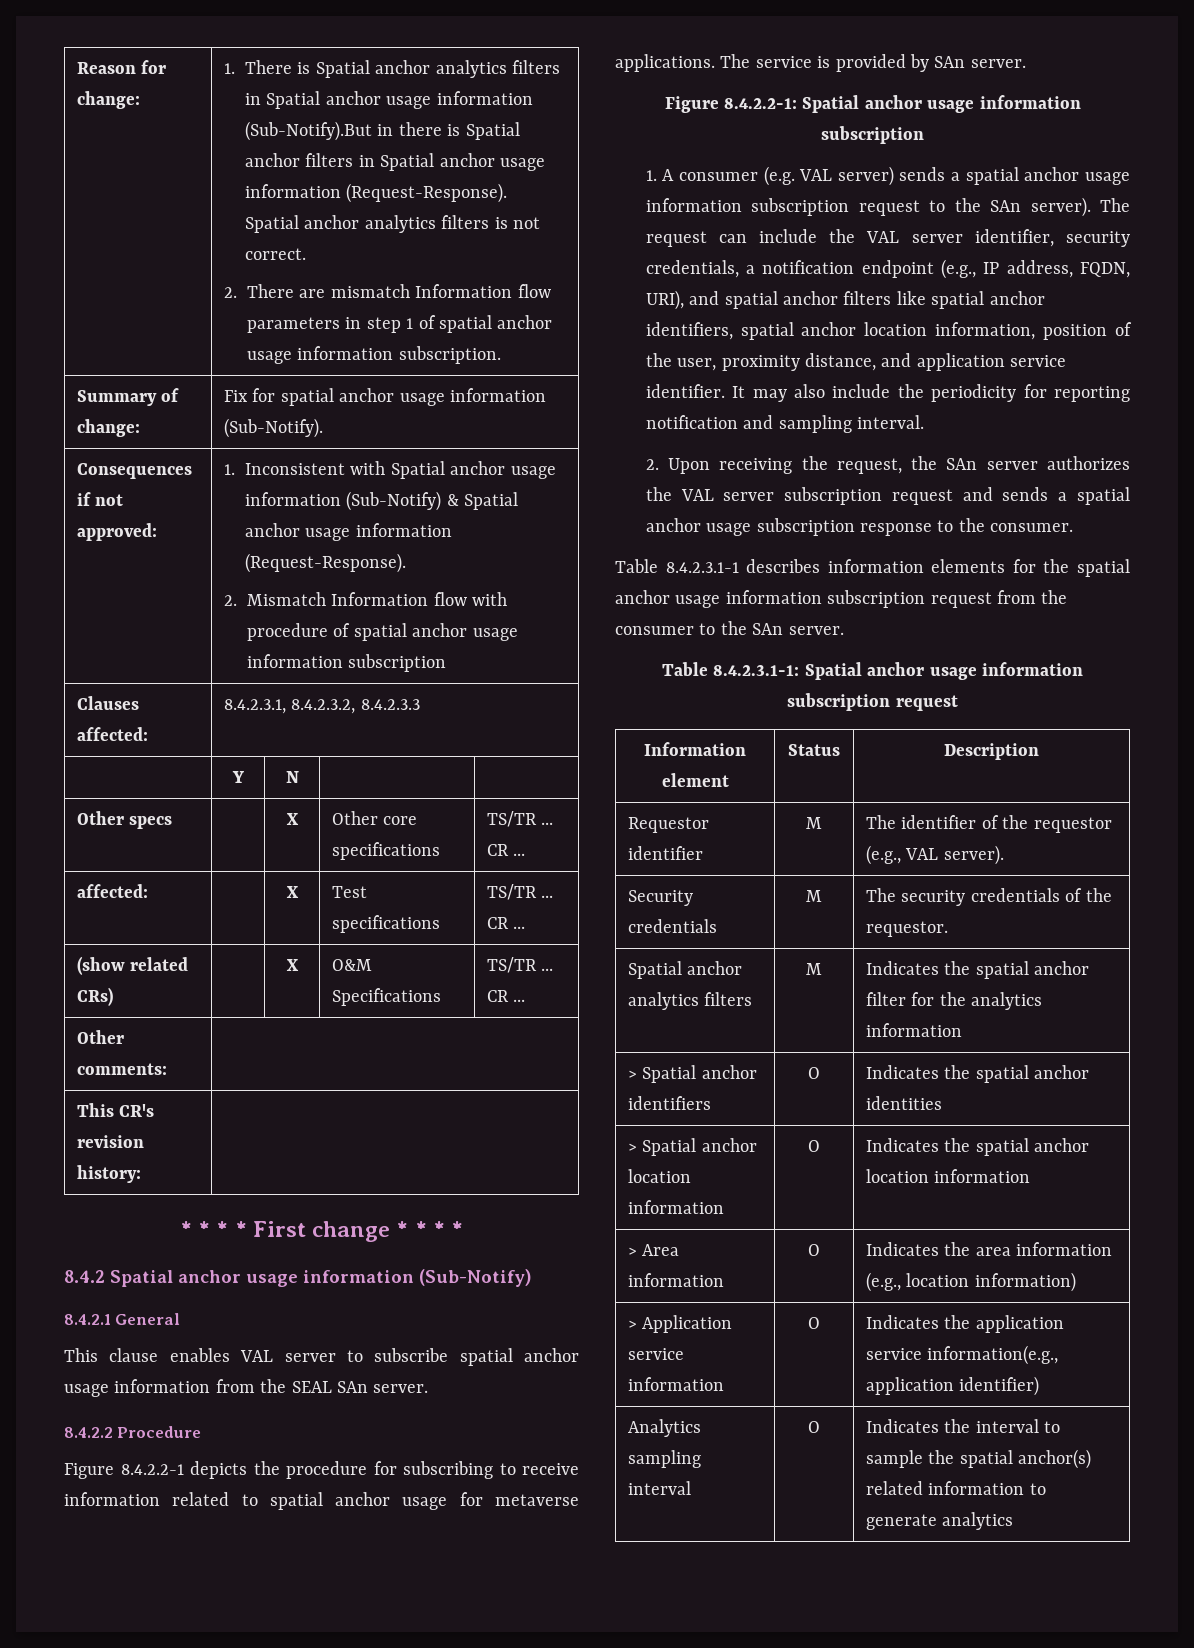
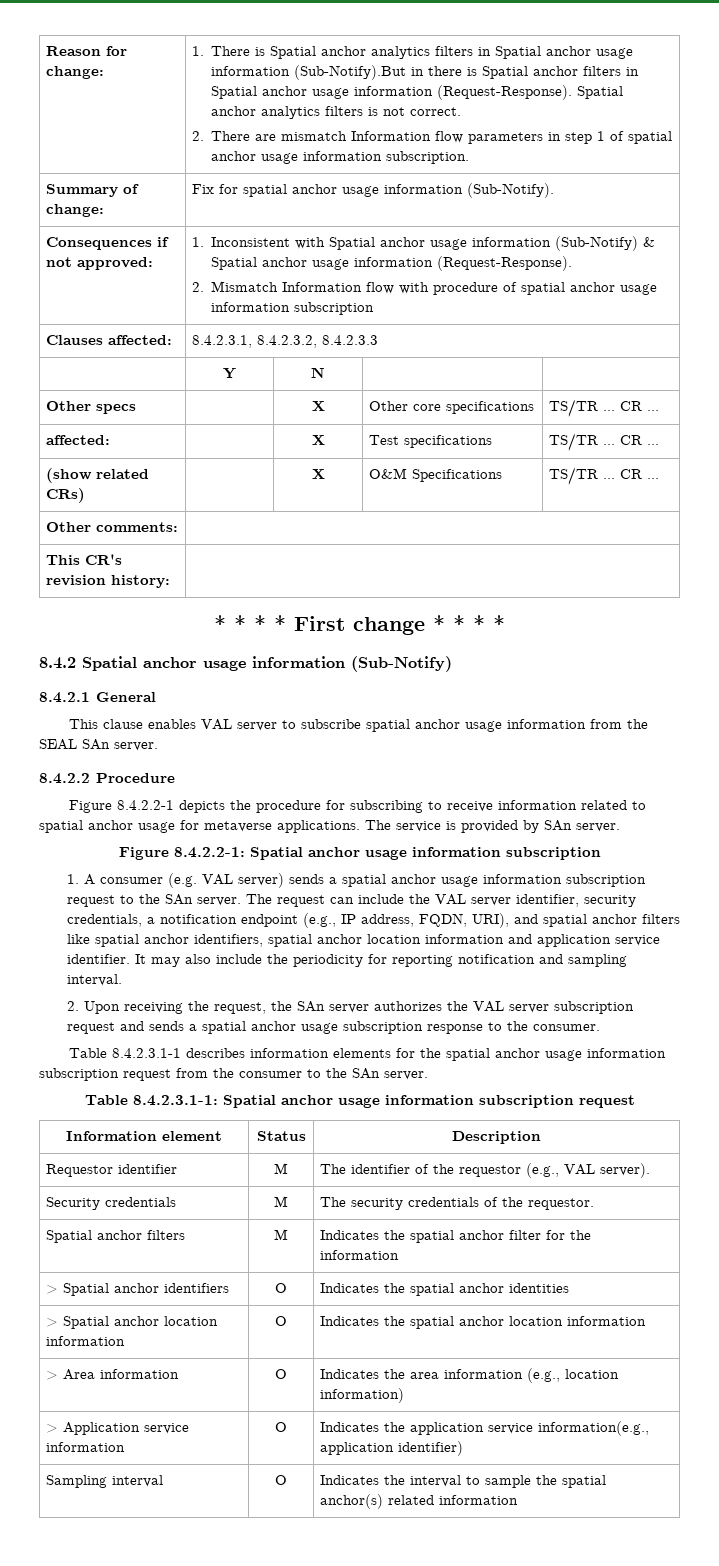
- 1. A consumer (e.g. VAL server) sends a spatial anchor usage information subscription request to the SAn server).
+ 1. A consumer (e.g. VAL server) sends a spatial anchor usage information subscription request to the SAn server.
- The request can include the VAL server identifier, security credentials, a notification endpoint (e.g., IP address, FQDN, URI), and spatial anchor filters like spatial anchor identifiers, spatial anchor location information, position of the user, proximity distance, and application service identifier.
+ The request can include the VAL server identifier, security credentials, a notification endpoint (e.g., IP address, FQDN, URI), and spatial anchor filters like spatial anchor identifiers, spatial anchor location information and application service identifier.
- Spatial anchor analytics filters | M | Indicates the spatial anchor filter for the analytics information
+ Spatial anchor filters | M | Indicates the spatial anchor filter for the information
- Analytics sampling interval | O | Indicates the interval to sample the spatial anchor(s) related information to generate analytics
+ Sampling interval | O | Indicates the interval to sample the spatial anchor(s) related information

